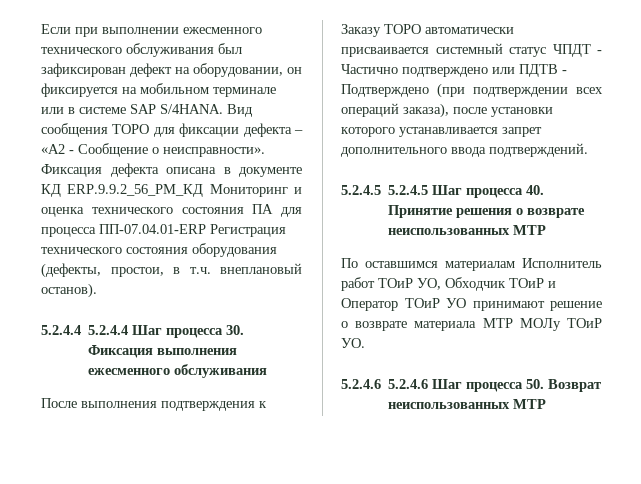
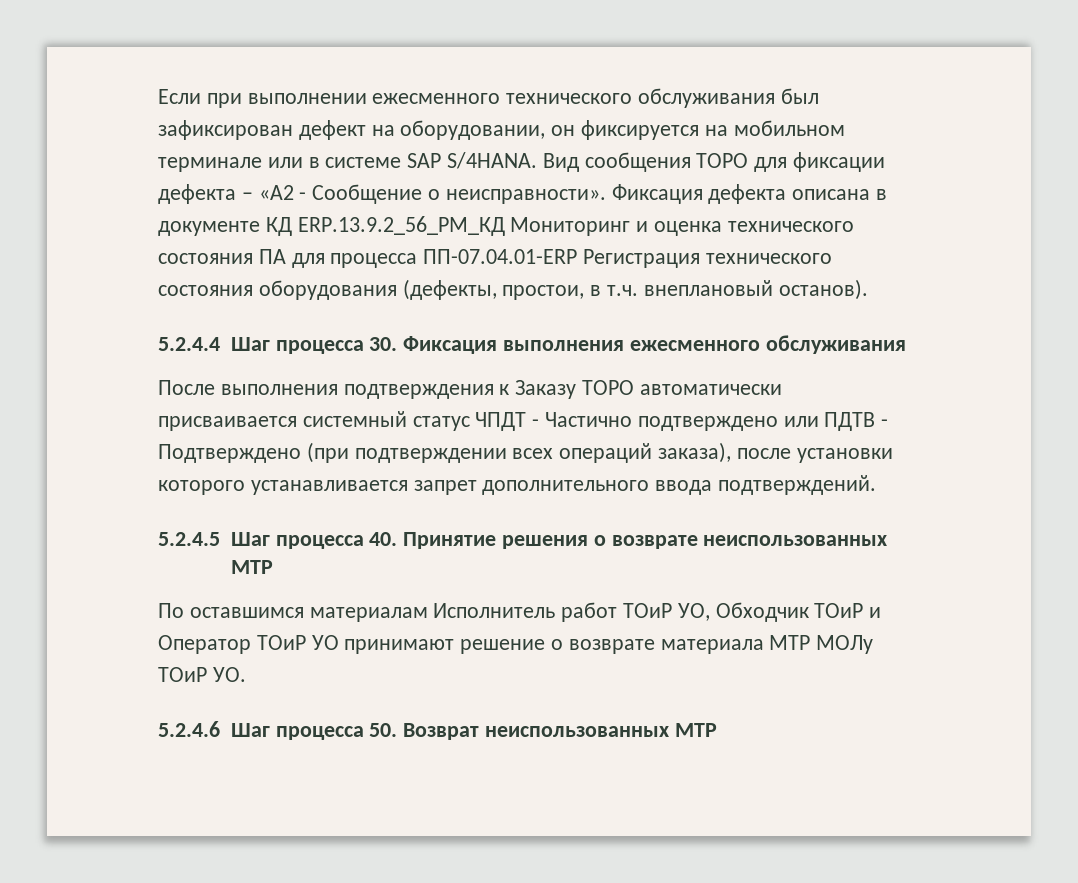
- Фиксация дефекта описана в документе КД ERP.9.9.2_56_PM_КД Мониторинг и оценка технического состояния ПА для процесса ПП-07.04.01-ERP Регистрация технического состояния оборудования (дефекты, простои, в т.ч. внеплановый останов).
+ Фиксация дефекта описана в документе КД ERP.13.9.2_56_PM_КД Мониторинг и оценка технического состояния ПА для процесса ПП-07.04.01-ERP Регистрация технического состояния оборудования (дефекты, простои, в т.ч. внеплановый останов).
- 5.2.4.4 5.2.4.4 Шаг процесса 30. Фиксация выполнения ежесменного обслуживания
+ 5.2.4.4 Шаг процесса 30. Фиксация выполнения ежесменного обслуживания
- 5.2.4.5 5.2.4.5 Шаг процесса 40. Принятие решения о возврате неиспользованных МТР
+ 5.2.4.5 Шаг процесса 40. Принятие решения о возврате неиспользованных МТР
- 5.2.4.6 5.2.4.6 Шаг процесса 50. Возврат неиспользованных МТР
+ 5.2.4.6 Шаг процесса 50. Возврат неиспользованных МТР

